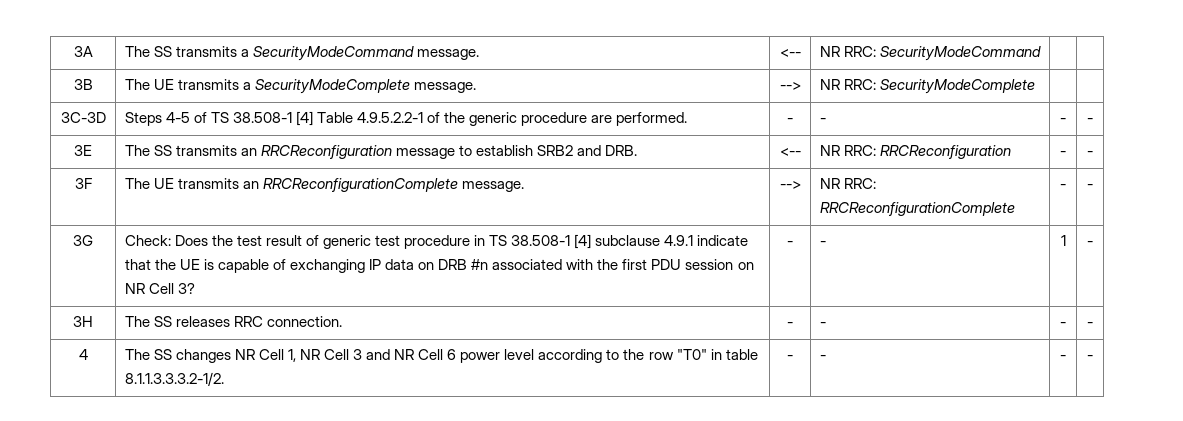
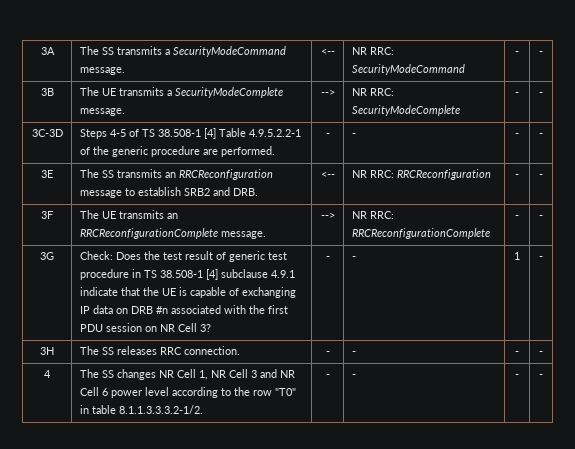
- 3A | The SS transmits a SecurityModeCommand message. | <-- | NR RRC: SecurityModeCommand | |
+ 3A | The SS transmits a SecurityModeCommand message. | <-- | NR RRC: SecurityModeCommand | - | -
- 3B | The UE transmits a SecurityModeComplete message. | --> | NR RRC: SecurityModeComplete | |
+ 3B | The UE transmits a SecurityModeComplete message. | --> | NR RRC: SecurityModeComplete | - | -

